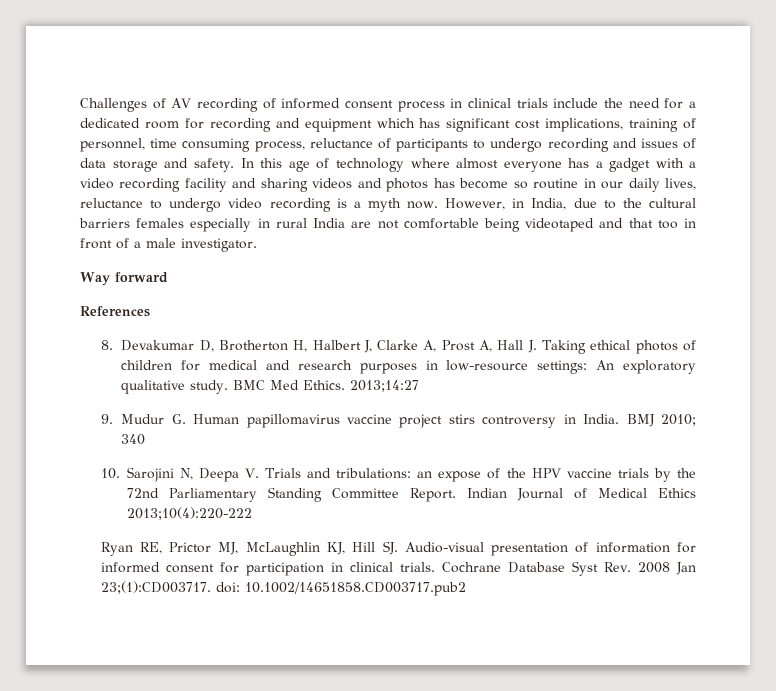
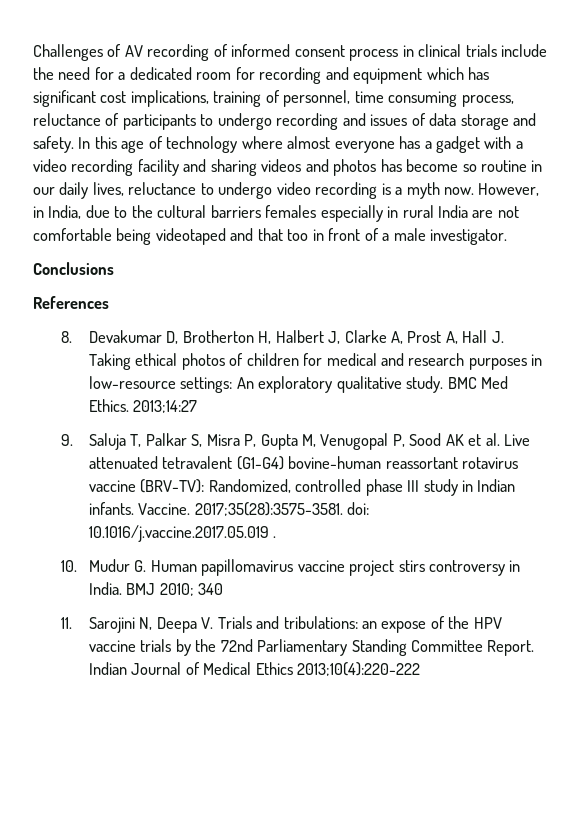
- Way forward
+ Conclusions
- 9. Mudur G. Human papillomavirus vaccine project stirs controversy in India.
+ 9. Saluja T, Palkar S, Misra P, Gupta M, Venugopal P, Sood AK et al. Live attenuated tetravalent (G1-G4) bovine-human reassortant rotavirus vaccine (BRV-TV): Randomized, controlled phase III study in Indian infants. Vaccine. 2017;35(28):3575-3581. doi: 10.1016/j.vaccine.2017.05.019 .
+ 10. Mudur G. Human papillomavirus vaccine project stirs controversy in India.
- 10. Sarojini N, Deepa V. Trials and tribulations: an expose of the HPV vaccine trials by the 72nd Parliamentary Standing Committee Report.
+ 11. Sarojini N, Deepa V. Trials and tribulations: an expose of the HPV vaccine trials by the 72nd Parliamentary Standing Committee Report.
- Ryan RE, Prictor MJ, McLaughlin KJ, Hill SJ. Audio-visual presentation of information for informed consent for participation in clinical trials. Cochrane Database Syst Rev. 2008 Jan 23;(1):CD003717. doi: 10.1002/14651858.CD003717.pub2

